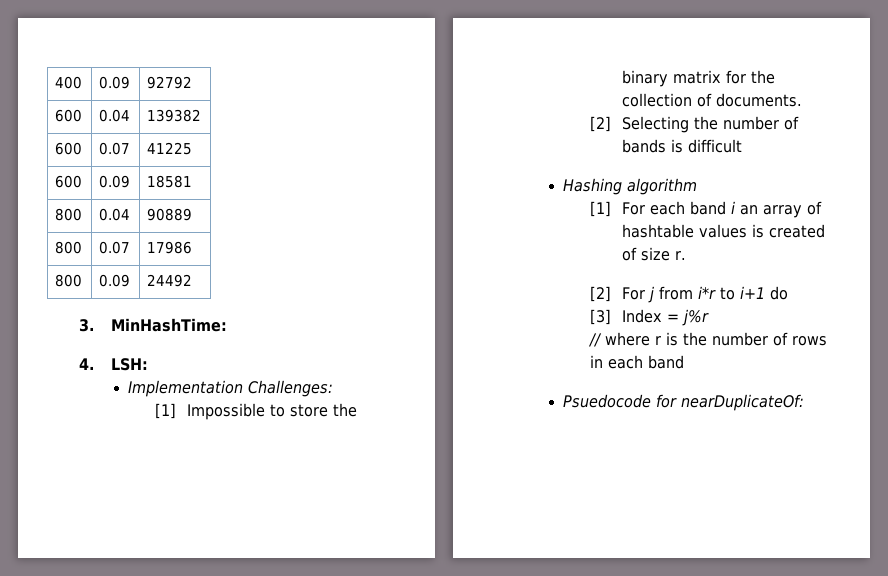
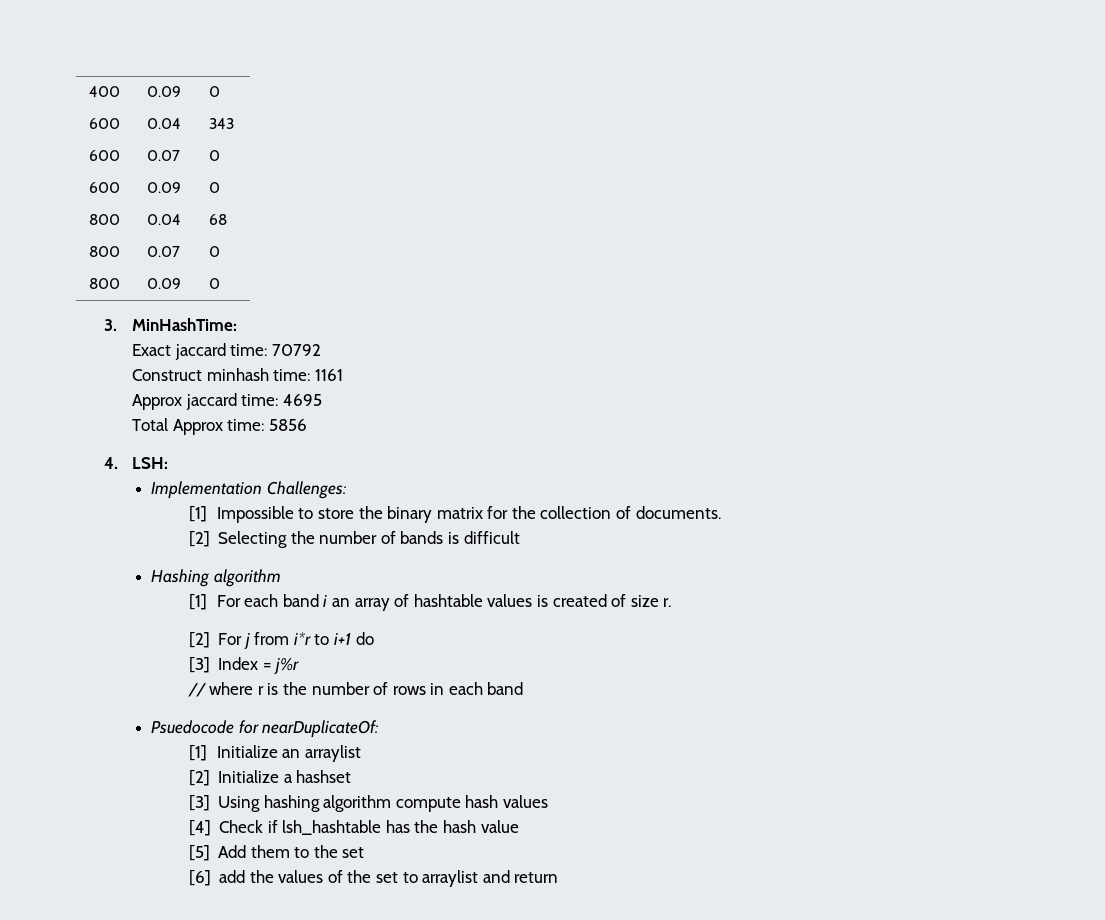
- 400 | 0.09 | 92792
+ 400 | 0.09 | 0
- 600 | 0.04 | 139382
+ 600 | 0.04 | 343
- 600 | 0.07 | 41225
+ 600 | 0.07 | 0
- 600 | 0.09 | 18581
+ 600 | 0.09 | 0
- 800 | 0.04 | 90889
+ 800 | 0.04 | 68
- 800 | 0.07 | 17986
+ 800 | 0.07 | 0
- 800 | 0.09 | 24492
+ 800 | 0.09 | 0
+ Exact jaccard time: 70792
+ Construct minhash time: 1161
+ Approx jaccard time: 4695
+ Total Approx time: 5856
+ [1] Initialize an arraylist
+ [2] Initialize a hashset
+ [3] Using hashing algorithm compute hash values
+ [4] Check if lsh_hashtable has the hash value
+ [5] Add them to the set
+ [6] add the values of the set to arraylist and return

